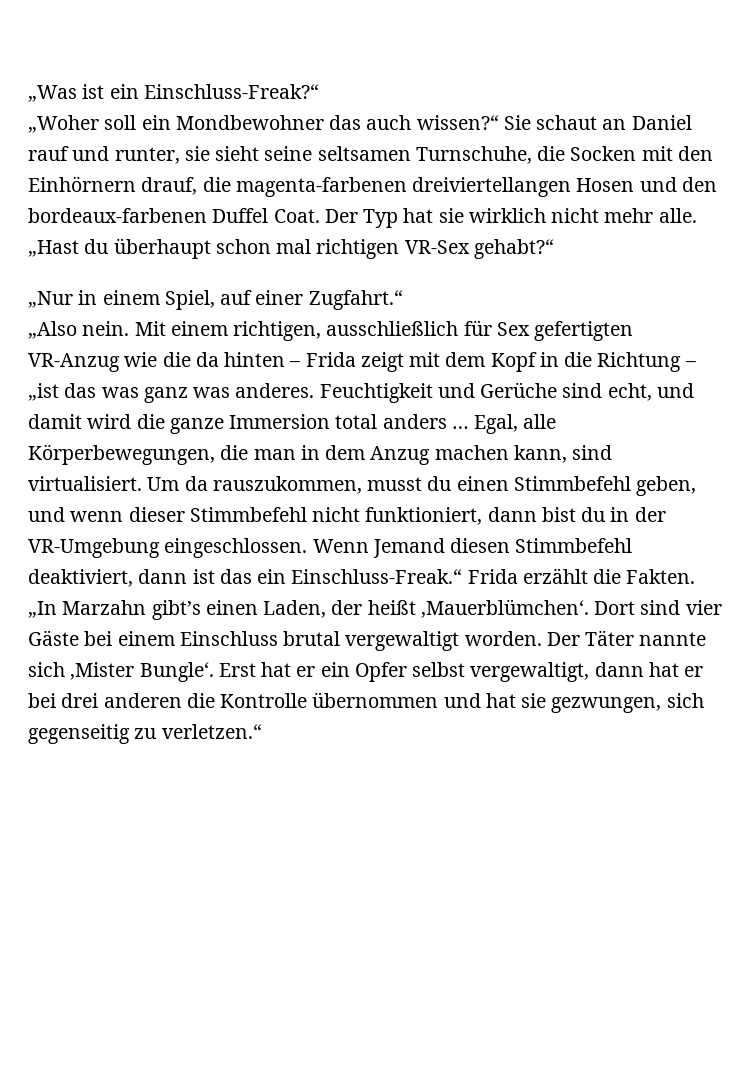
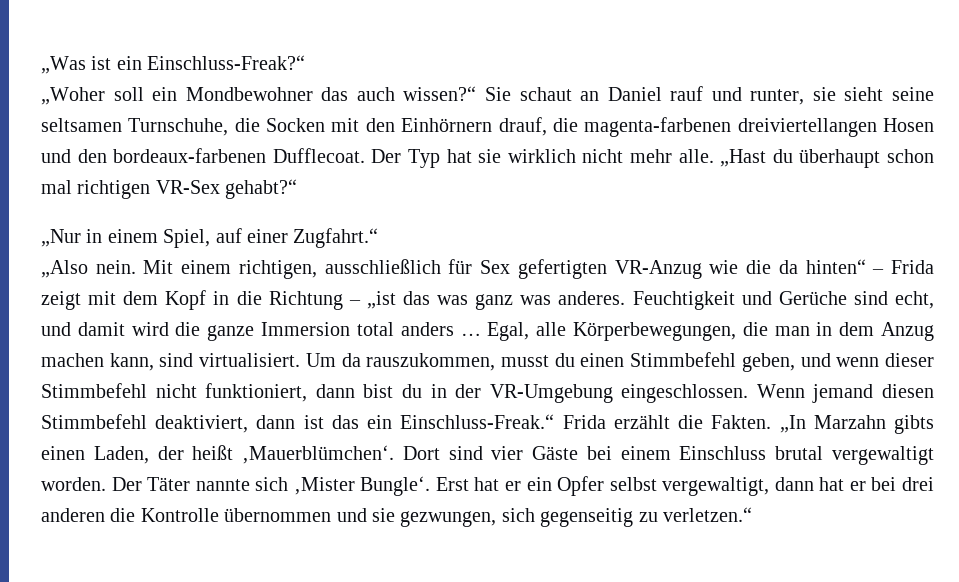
- „Woher soll ein Mondbewohner das auch wissen?“ Sie schaut an Daniel rauf und runter, sie sieht seine seltsamen Turnschuhe, die Socken mit den Einhörnern drauf, die magenta-farbenen dreiviertellangen Hosen und den bordeaux-farbenen Duffel Coat.
+ „Woher soll ein Mondbewohner das auch wissen?“ Sie schaut an Daniel rauf und runter, sie sieht seine seltsamen Turnschuhe, die Socken mit den Einhörnern drauf, die magenta-farbenen dreiviertellangen Hosen und den bordeaux-farbenen Dufflecoat.
- Mit einem richtigen, ausschließlich für Sex gefertigten VR-Anzug wie die da hinten – Frida zeigt mit dem Kopf in die Richtung – „ist das was ganz was anderes.
+ Mit einem richtigen, ausschließlich für Sex gefertigten VR-Anzug wie die da hinten“ – Frida zeigt mit dem Kopf in die Richtung – „ist das was ganz was anderes.
- Wenn Jemand diesen Stimmbefehl deaktiviert, dann ist das ein Einschluss-Freak.“ Frida erzählt die Fakten.
+ Wenn jemand diesen Stimmbefehl deaktiviert, dann ist das ein Einschluss-Freak.“ Frida erzählt die Fakten.
- „In Marzahn gibt’s einen Laden, der heißt ‚Mauerblümchen‘.
+ „In Marzahn gibts einen Laden, der heißt ‚Mauerblümchen‘.
- Erst hat er ein Opfer selbst vergewaltigt, dann hat er bei drei anderen die Kontrolle übernommen und hat sie gezwungen, sich gegenseitig zu verletzen.“
+ Erst hat er ein Opfer selbst vergewaltigt, dann hat er bei drei anderen die Kontrolle übernommen und sie gezwungen, sich gegenseitig zu verletzen.“

